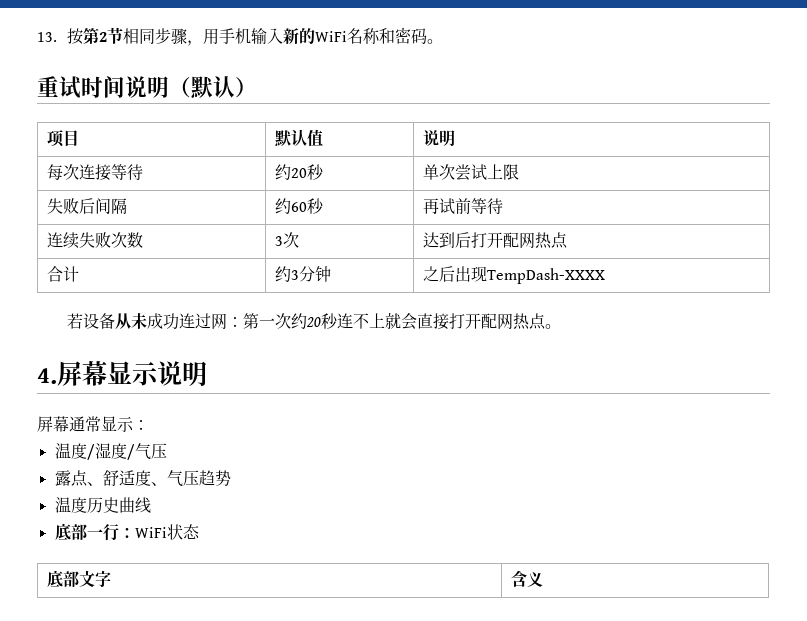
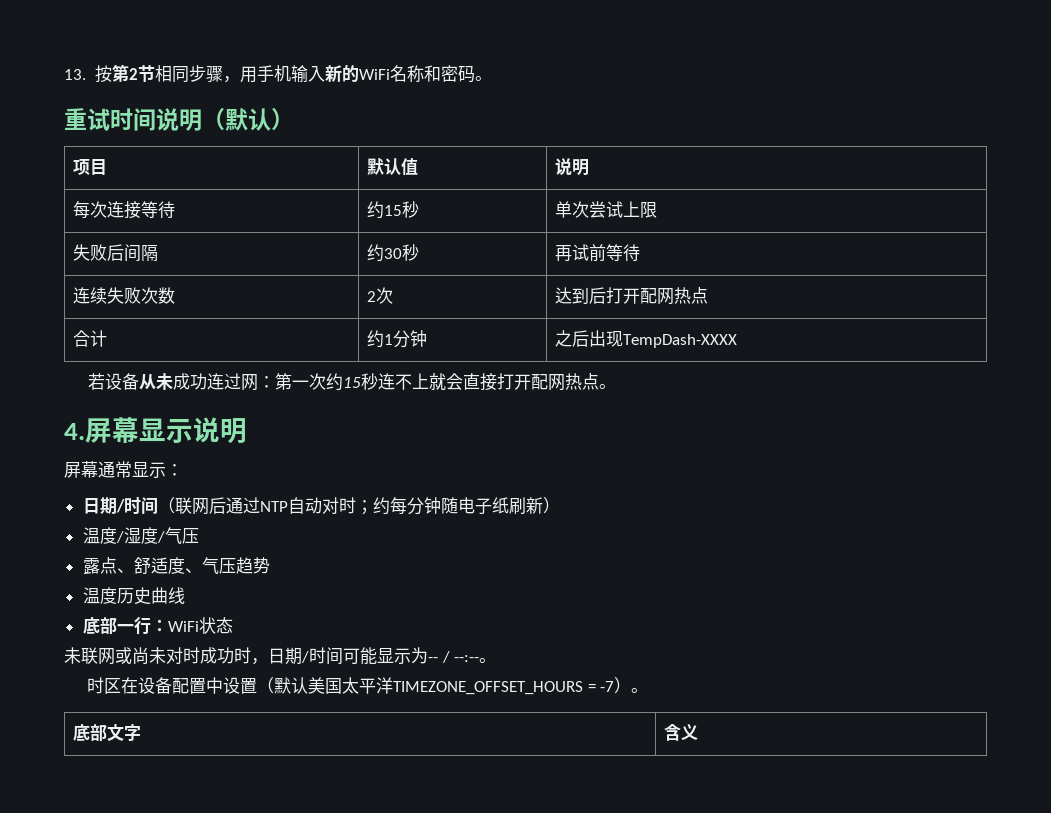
- 每次连接等待 | 约20秒 | 单次尝试上限
+ 每次连接等待 | 约15秒 | 单次尝试上限
- 失败后间隔 | 约60秒 | 再试前等待
+ 失败后间隔 | 约30秒 | 再试前等待
- 连续失败次数 | 3次 | 达到后打开配网热点
+ 连续失败次数 | 2次 | 达到后打开配网热点
- 合计 | 约3分钟 | 之后出现TempDash-XXXX
+ 合计 | 约1分钟 | 之后出现TempDash-XXXX
- 若设备从未成功连过网：第一次约20秒连不上就会直接打开配网热点。
+ 若设备从未成功连过网：第一次约15秒连不上就会直接打开配网热点。
+ 日期/时间（联网后通过NTP自动对时；约每分钟随电子纸刷新）
+ 未联网或尚未对时成功时，日期/时间可能显示为-- / --:--。
+ 时区在设备配置中设置（默认美国太平洋TIMEZONE_OFFSET_HOURS = -7）。

